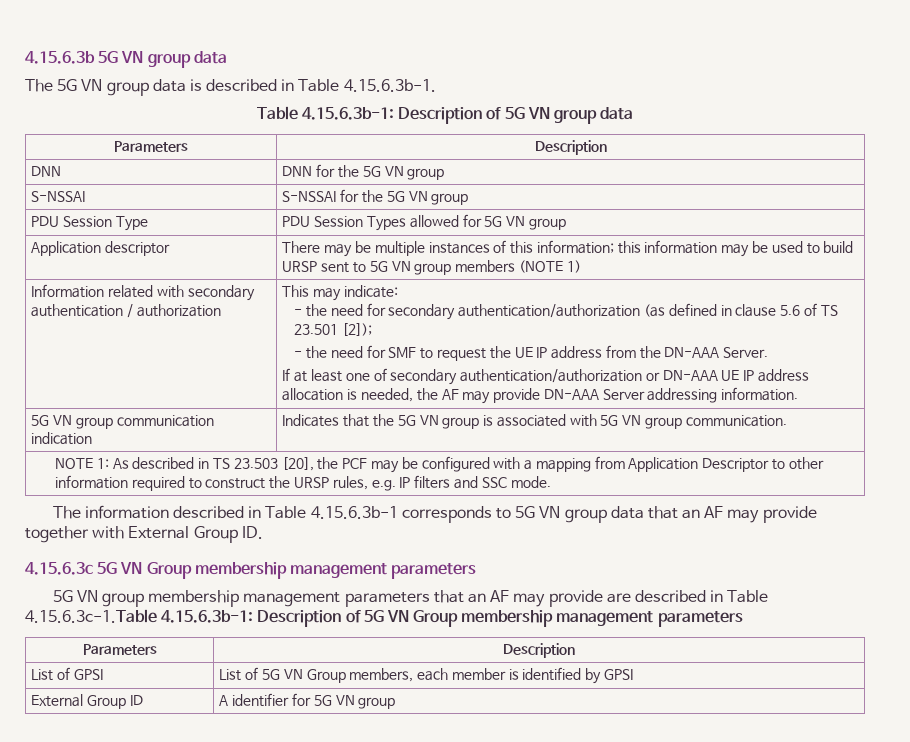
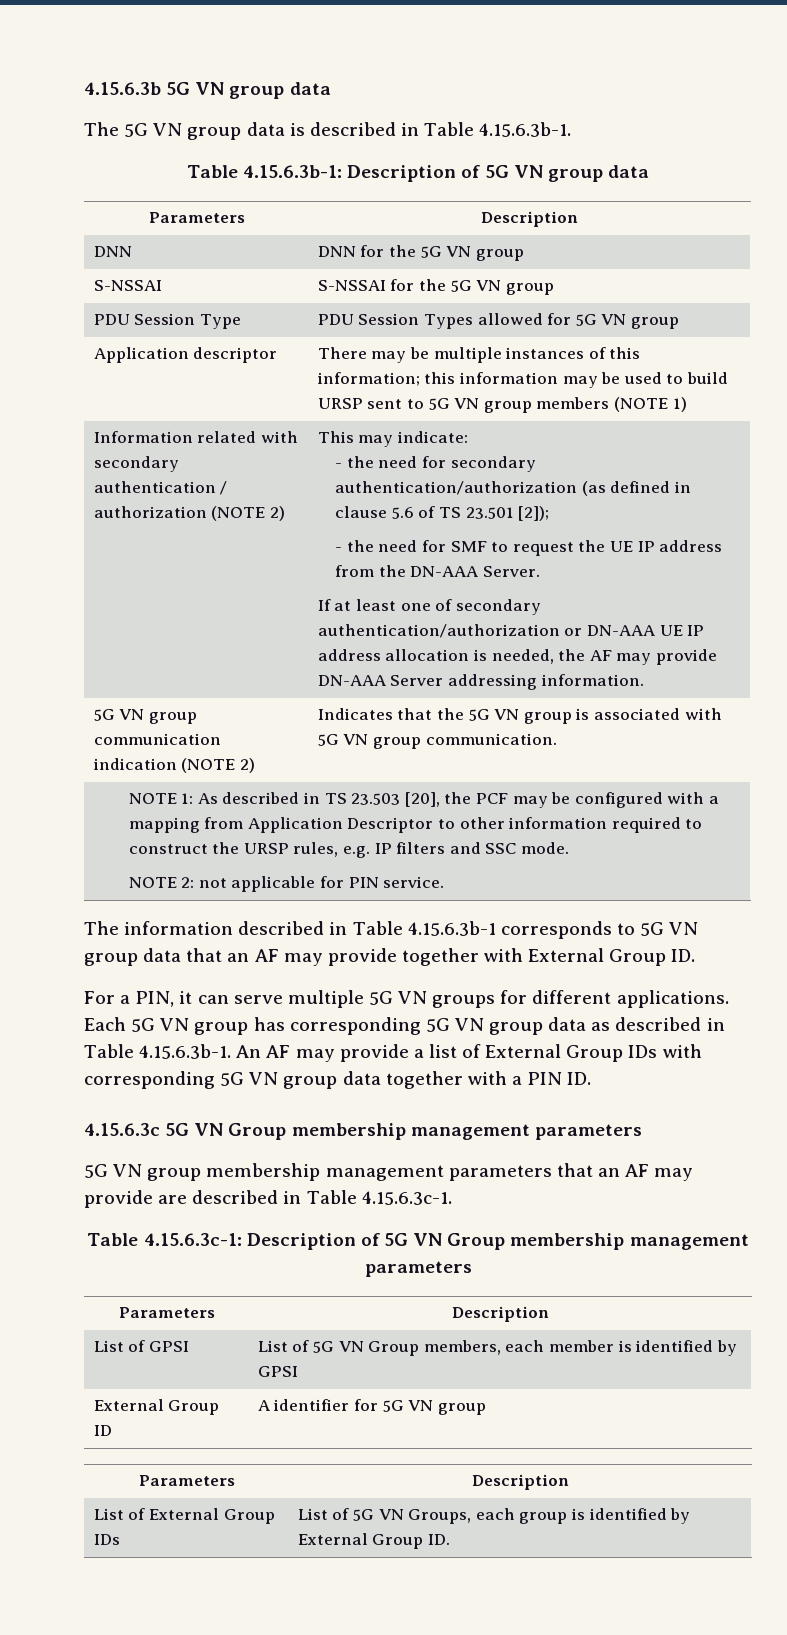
- Information related with secondary authentication / authorization
+ Information related with secondary authentication / authorization (NOTE 2)
- 5G VN group communication indication | Indicates that the 5G VN group is associated with 5G VN group communication.
+ 5G VN group communication indication (NOTE 2) | Indicates that the 5G VN group is associated with 5G VN group communication.
+ NOTE 2: not applicable for PIN service.
+ For a PIN, it can serve multiple 5G VN groups for different applications. Each 5G VN group has corresponding 5G VN group data as described in Table 4.15.6.3b-1. An AF may provide a list of External Group IDs with corresponding 5G VN group data together with a PIN ID.
- 5G VN group membership management parameters that an AF may provide are described in Table 4.15.6.3c-1.Table 4.15.6.3b-1: Description of 5G VN Group membership management parameters
+ 5G VN group membership management parameters that an AF may provide are described in Table 4.15.6.3c-1.
+ Table 4.15.6.3c-1: Description of 5G VN Group membership management parameters
  External Group ID | A identifier for 5G VN group
+ Parameters | Description
+ List of External Group IDs | List of 5G VN Groups, each group is identified by External Group ID.

